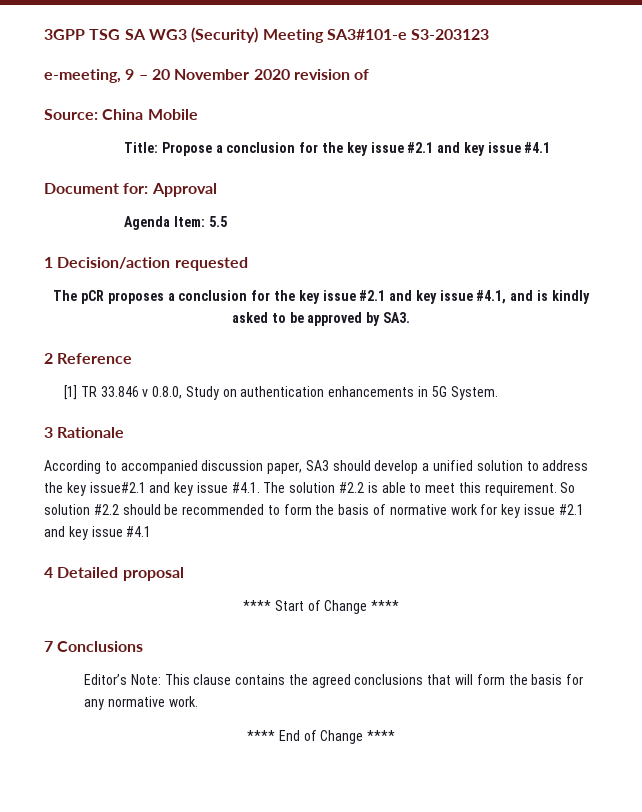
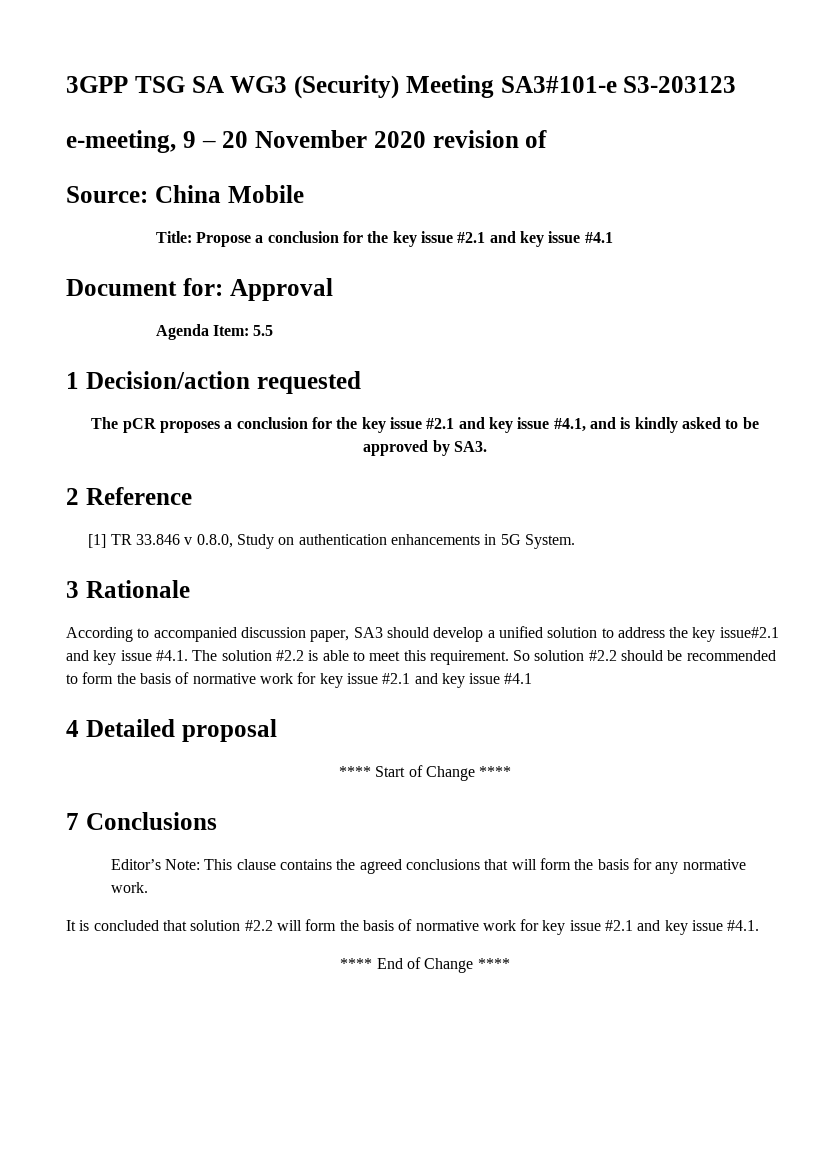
+ It is concluded that solution #2.2 will form the basis of normative work for key issue #2.1 and key issue #4.1.

